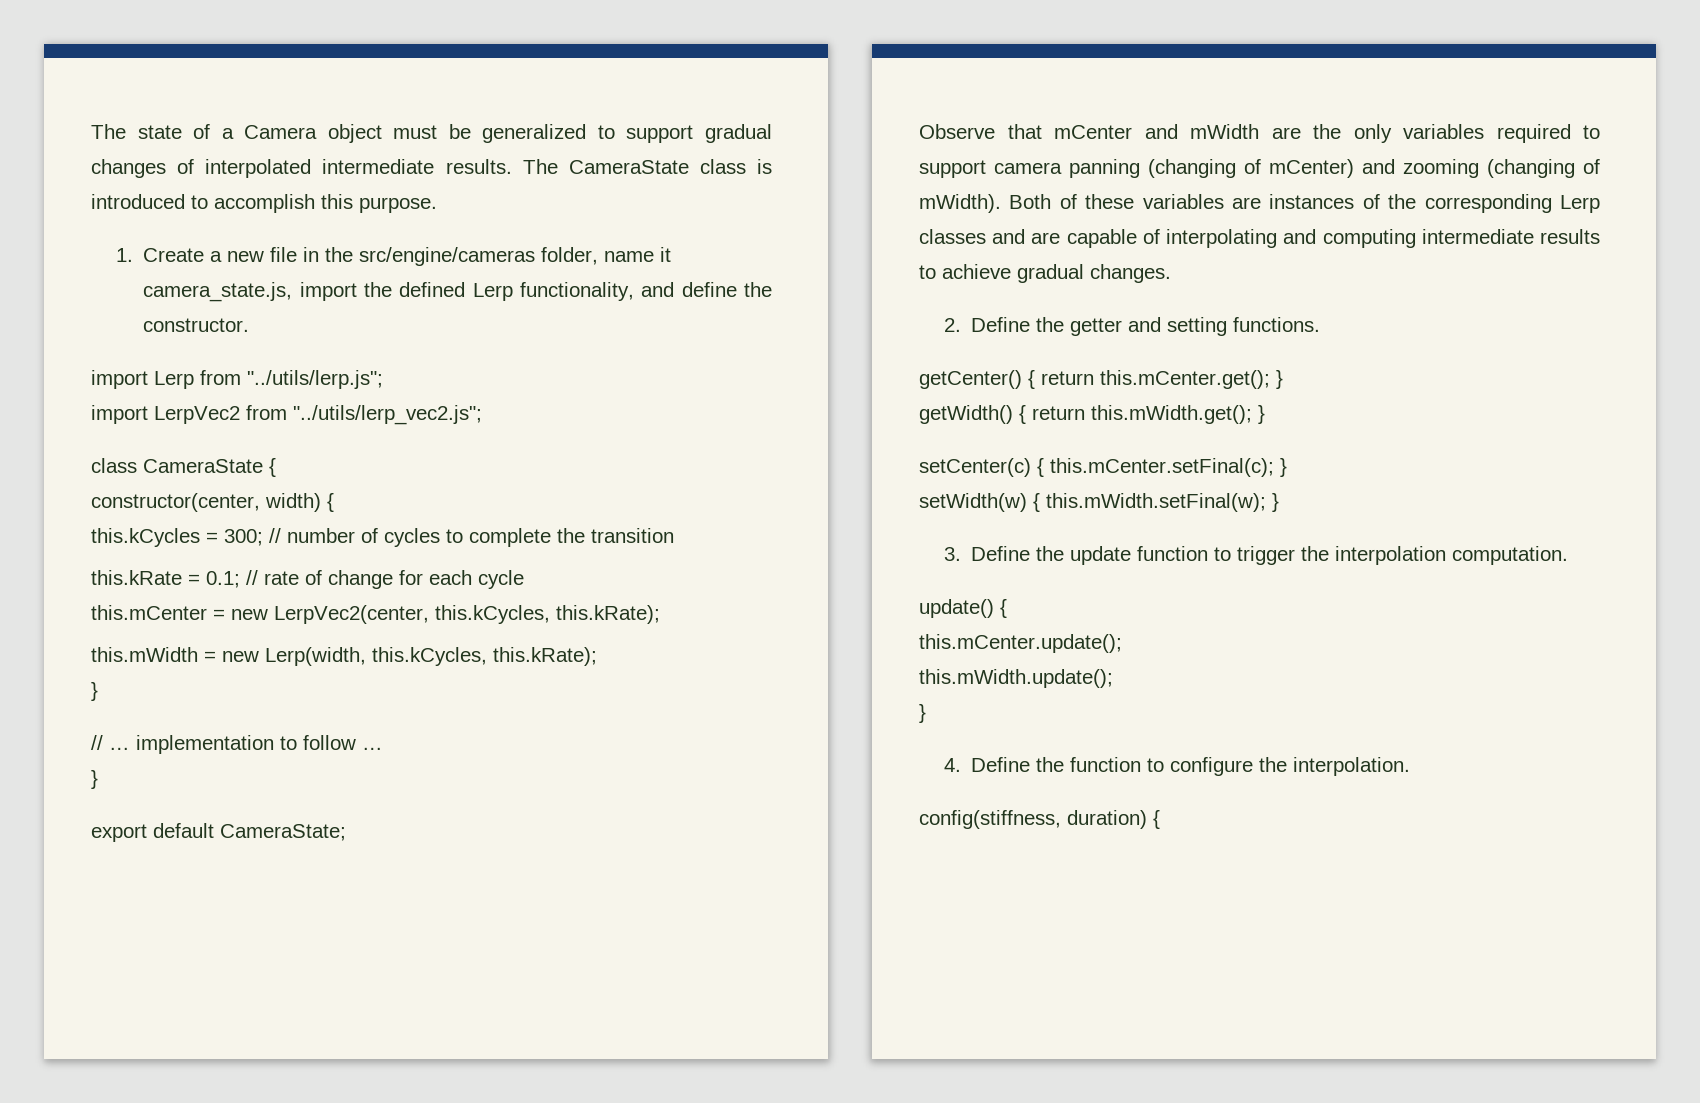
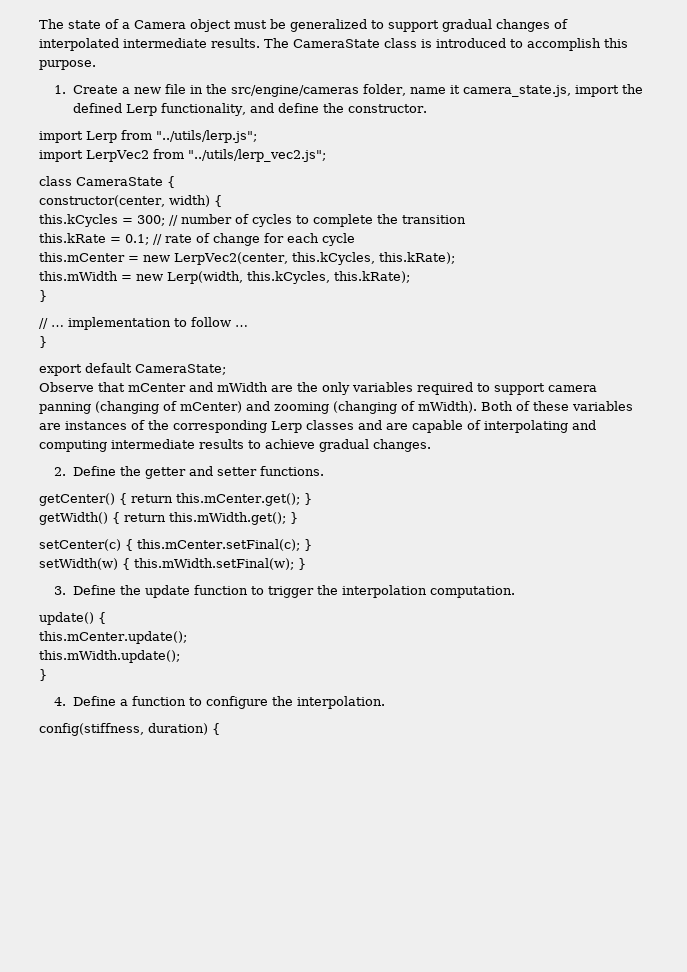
- 2. Define the getter and setting functions.
+ 2. Define the getter and setter functions.
- 4. Define the function to configure the interpolation.
+ 4. Define a function to configure the interpolation.

